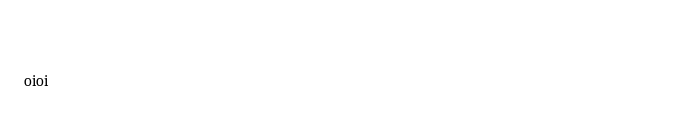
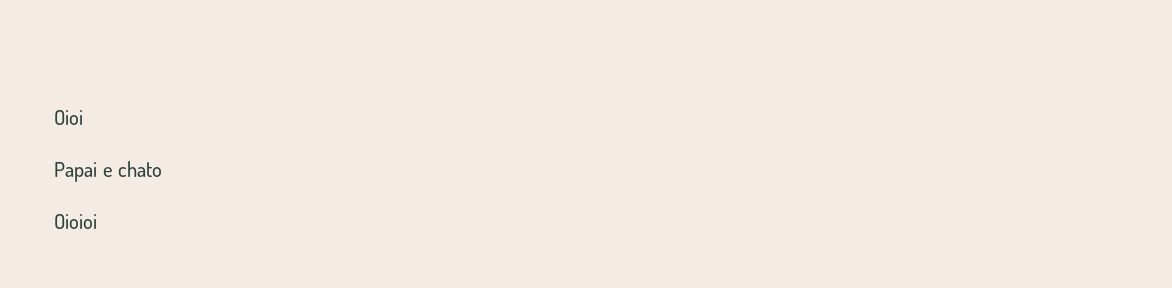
- oioi
+ Oioi
+ Papai e chato
+ Oioioi

